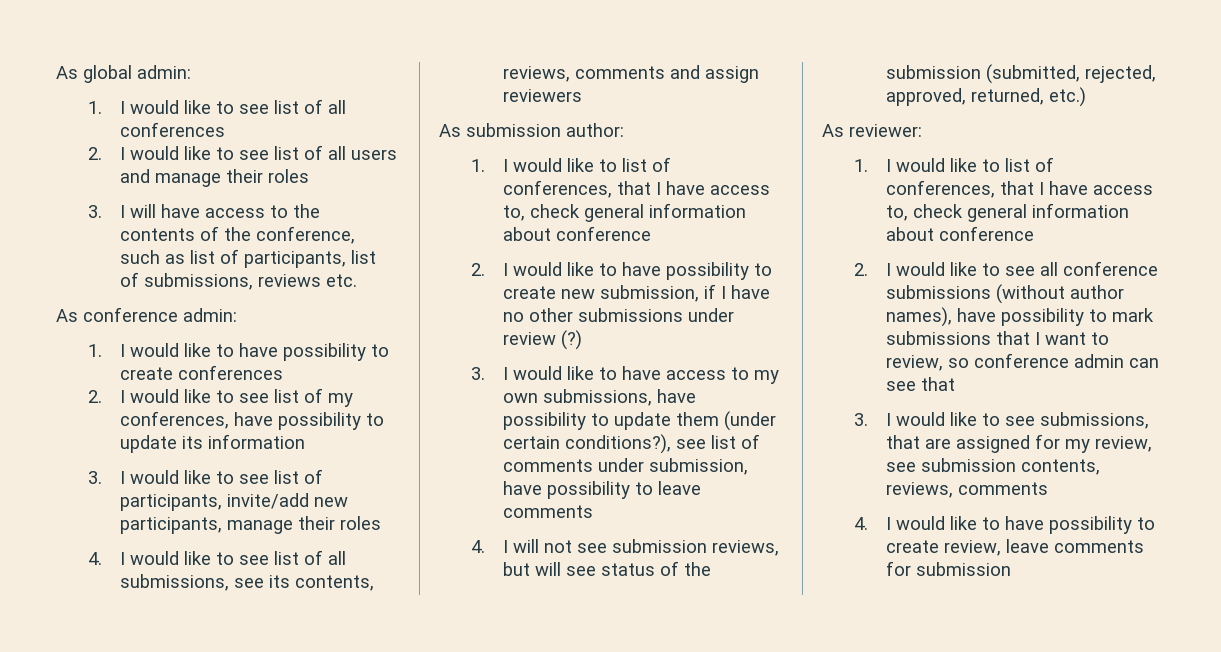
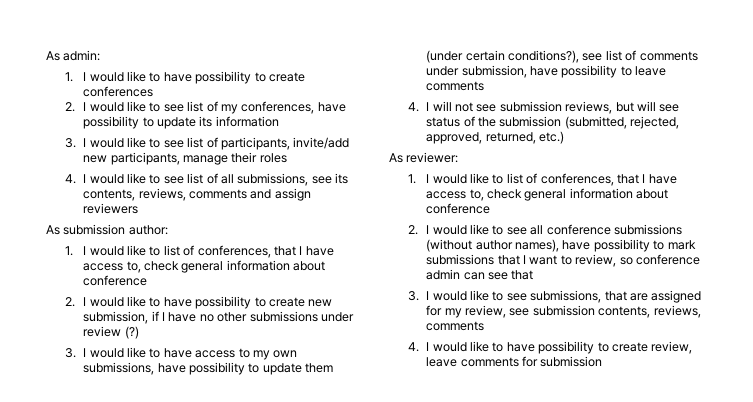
- As global admin:
- 1. I would like to see list of all conferences
- 2. I would like to see list of all users and manage their roles
- 3. I will have access to the contents of the conference, such as list of participants, list of submissions, reviews etc.
- As conference admin:
+ As admin:

